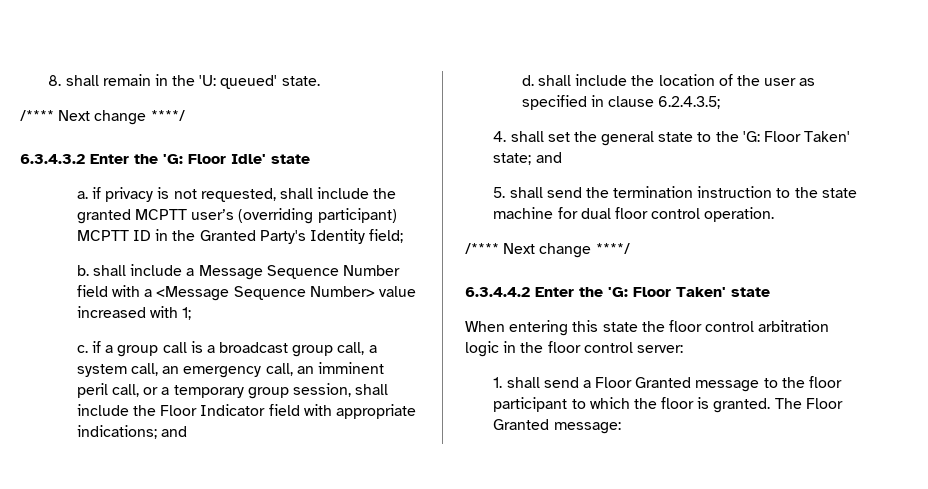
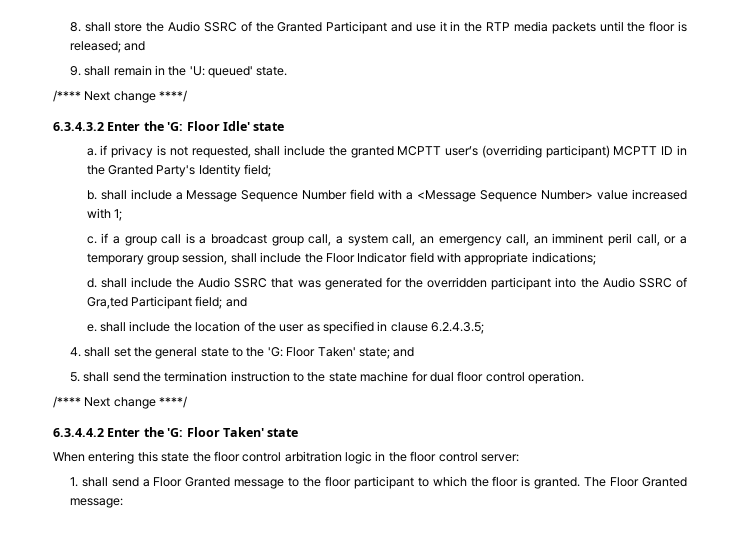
- 8. shall remain in the 'U: queued' state.
+ 8. shall store the Audio SSRC of the Granted Participant and use it in the RTP media packets until the floor is released; and
+ 9. shall remain in the 'U: queued' state.
- c. if a group call is a broadcast group call, a system call, an emergency call, an imminent peril call, or a temporary group session, shall include the Floor Indicator field with appropriate indications; and
- d. shall include the location of the user as specified in clause 6.2.4.3.5;
+ c. if a group call is a broadcast group call, a system call, an emergency call, an imminent peril call, or a temporary group session, shall include the Floor Indicator field with appropriate indications;
+ d. shall include the Audio SSRC that was generated for the overridden participant into the Audio SSRC of Gra,ted Participant field; and
+ e. shall include the location of the user as specified in clause 6.2.4.3.5;

